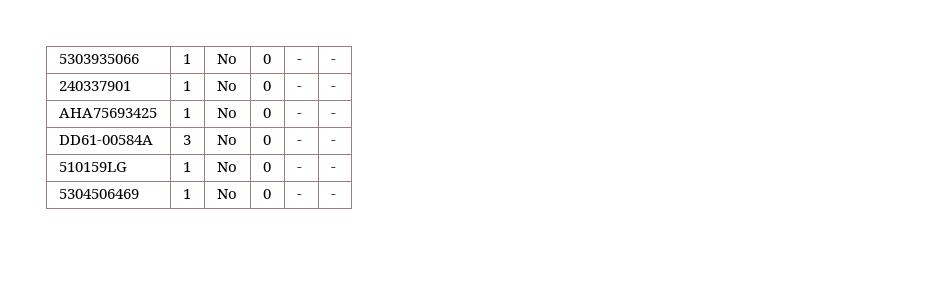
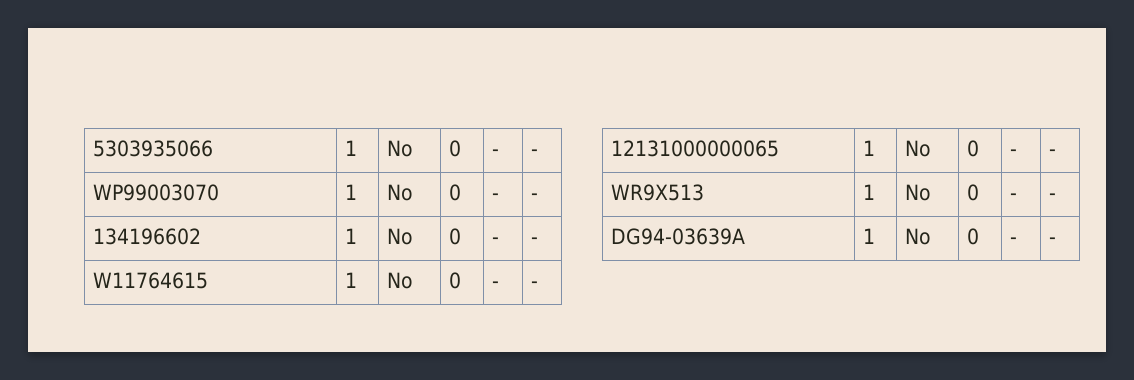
- 240337901 | 1 | No | 0 | - | -
- AHA75693425 | 1 | No | 0 | - | -
- DD61-00584A | 3 | No | 0 | - | -
- 510159LG | 1 | No | 0 | - | -
- 5304506469 | 1 | No | 0 | - | -
+ WP99003070 | 1 | No | 0 | - | -
+ 134196602 | 1 | No | 0 | - | -
+ W11764615 | 1 | No | 0 | - | -
+ 12131000000065 | 1 | No | 0 | - | -
+ WR9X513 | 1 | No | 0 | - | -
+ DG94-03639A | 1 | No | 0 | - | -

